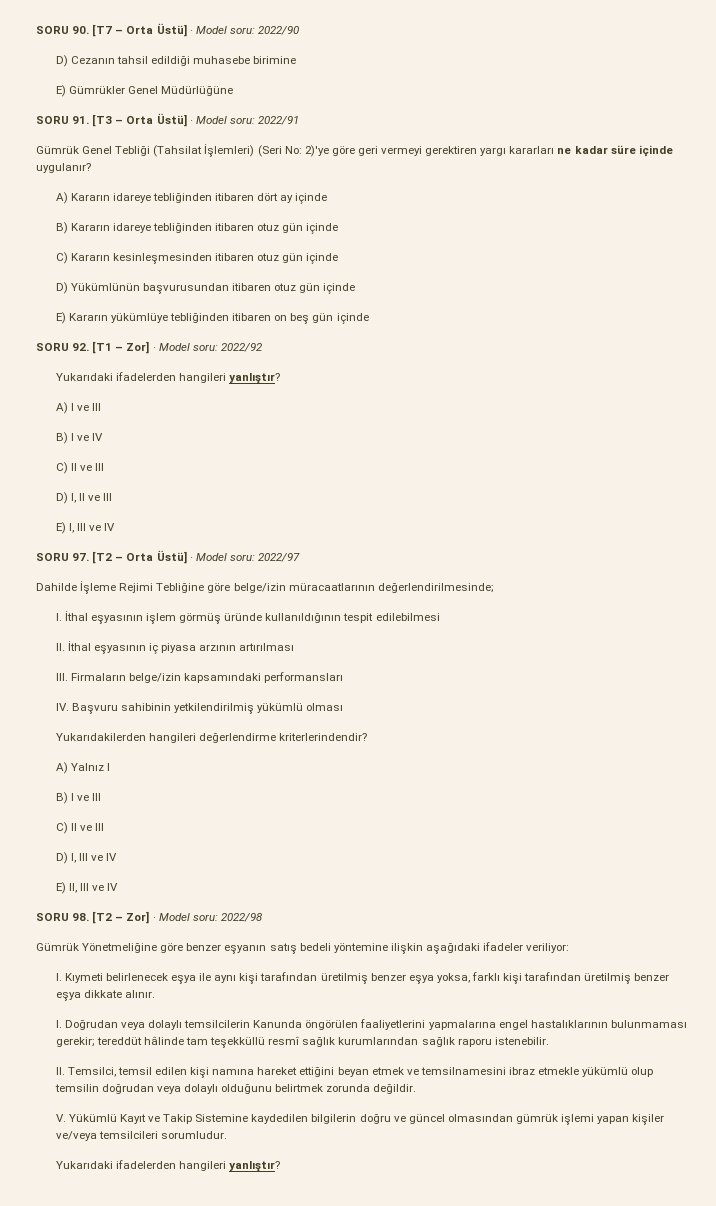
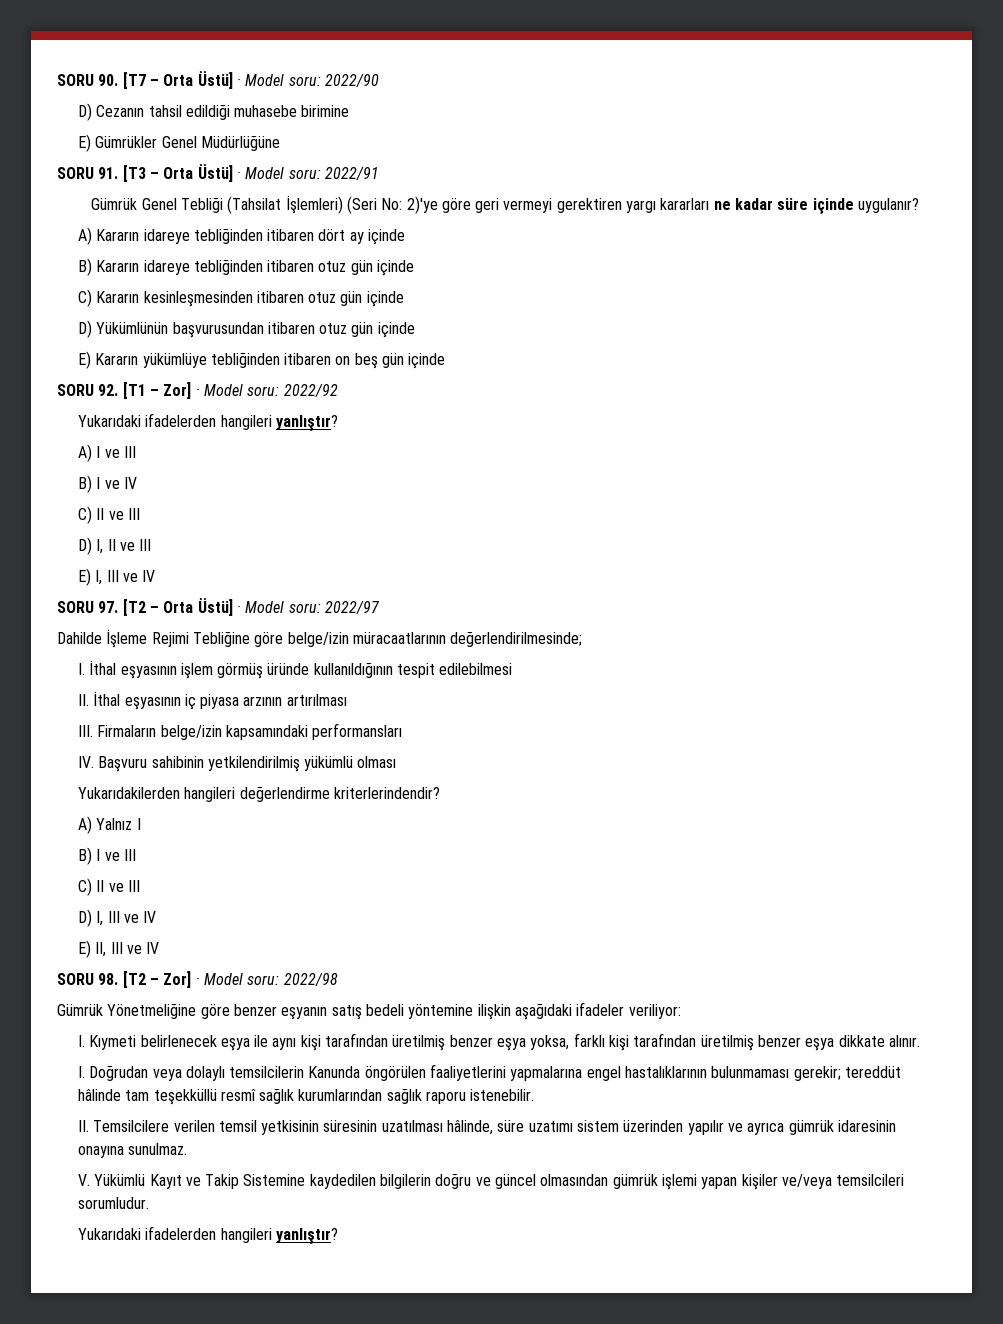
- II. Temsilci, temsil edilen kişi namına hareket ettiğini beyan etmek ve temsilnamesini ibraz etmekle yükümlü olup temsilin doğrudan veya dolaylı olduğunu belirtmek zorunda değildir.
+ II. Temsilcilere verilen temsil yetkisinin süresinin uzatılması hâlinde, süre uzatımı sistem üzerinden yapılır ve ayrıca gümrük idaresinin onayına sunulmaz.

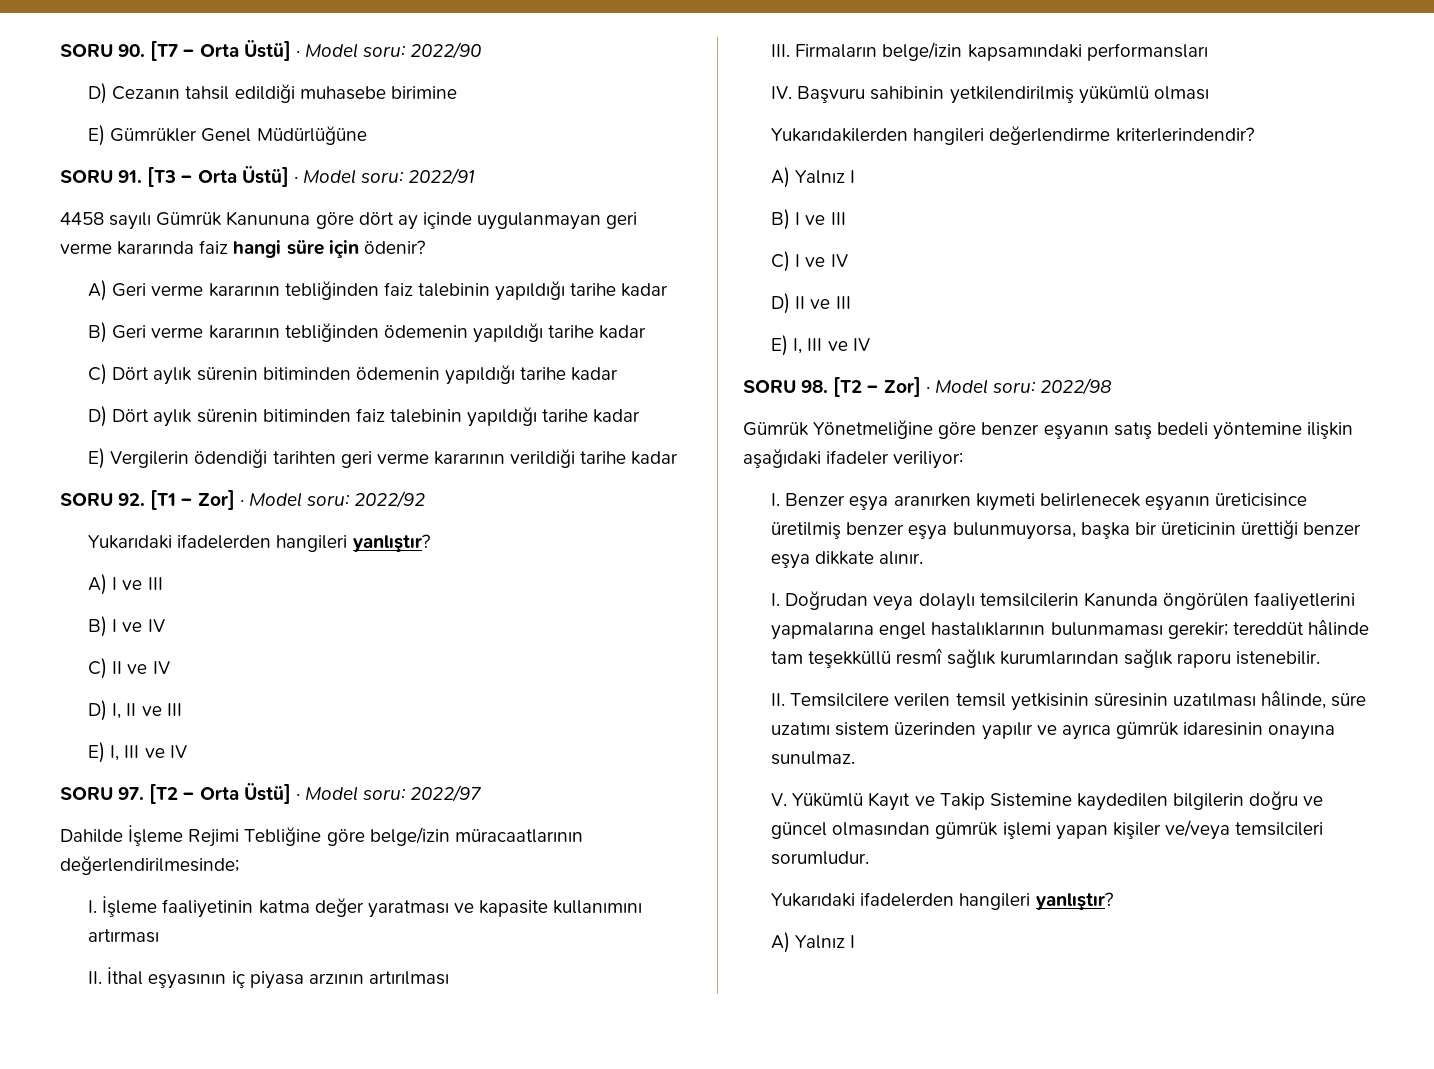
- Gümrük Genel Tebliği (Tahsilat İşlemleri) (Seri No: 2)'ye göre geri vermeyi gerektiren yargı kararları ne kadar süre içinde uygulanır?
- A) Kararın idareye tebliğinden itibaren dört ay içinde
- B) Kararın idareye tebliğinden itibaren otuz gün içinde
- C) Kararın kesinleşmesinden itibaren otuz gün içinde
- D) Yükümlünün başvurusundan itibaren otuz gün içinde
- E) Kararın yükümlüye tebliğinden itibaren on beş gün içinde
+ 4458 sayılı Gümrük Kanununa göre dört ay içinde uygulanmayan geri verme kararında faiz hangi süre için ödenir?
+ A) Geri verme kararının tebliğinden faiz talebinin yapıldığı tarihe kadar
+ B) Geri verme kararının tebliğinden ödemenin yapıldığı tarihe kadar
+ C) Dört aylık sürenin bitiminden ödemenin yapıldığı tarihe kadar
+ D) Dört aylık sürenin bitiminden faiz talebinin yapıldığı tarihe kadar
+ E) Vergilerin ödendiği tarihten geri verme kararının verildiği tarihe kadar
  B) I ve IV
- C) II ve III
+ C) II ve IV
- I. İthal eşyasının işlem görmüş üründe kullanıldığının tespit edilebilmesi
+ I. İşleme faaliyetinin katma değer yaratması ve kapasite kullanımını artırması
  B) I ve III
- C) II ve III
- D) I, III ve IV
- E) II, III ve IV
+ C) I ve IV
+ D) II ve III
+ E) I, III ve IV
- I. Kıymeti belirlenecek eşya ile aynı kişi tarafından üretilmiş benzer eşya yoksa, farklı kişi tarafından üretilmiş benzer eşya dikkate alınır.
+ I. Benzer eşya aranırken kıymeti belirlenecek eşyanın üreticisince üretilmiş benzer eşya bulunmuyorsa, başka bir üreticinin ürettiği benzer eşya dikkate alınır.
  V. Yükümlü Kayıt ve Takip Sistemine kaydedilen bilgilerin doğru ve güncel olmasından gümrük işlemi yapan kişiler ve/veya temsilcileri sorumludur.
  Yukarıdaki ifadelerden hangileri yanlıştır?
+ A) Yalnız I

